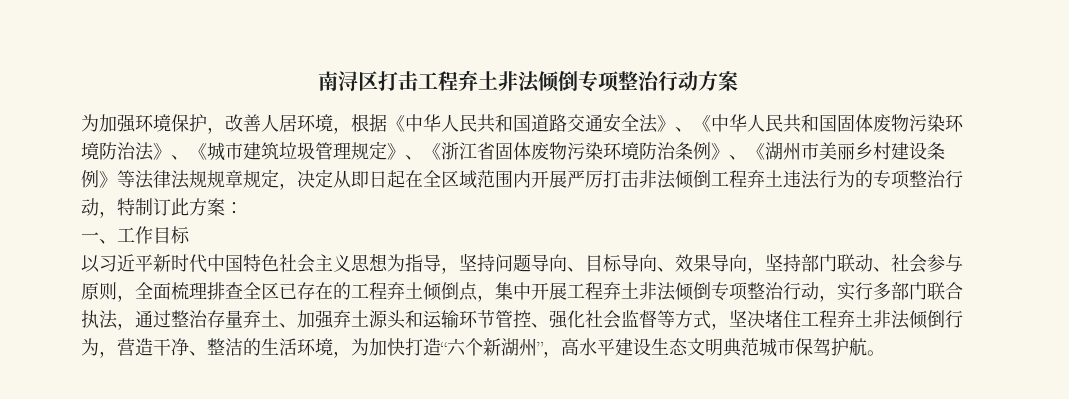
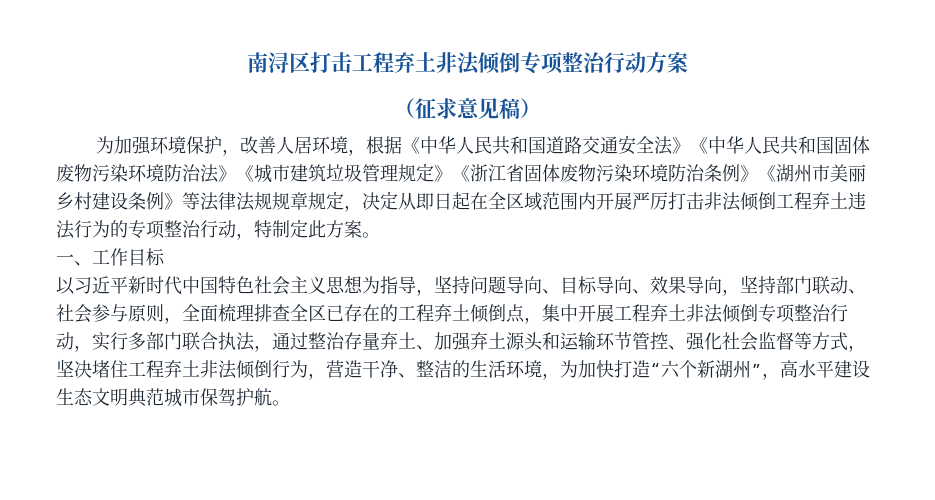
+ （征求意见稿）
- 为加强环境保护，改善人居环境，根据《中华人民共和国道路交通安全法》、《中华人民共和国固体废物污染环境防治法》、《城市建筑垃圾管理规定》、《浙江省固体废物污染环境防治条例》、《湖州市美丽乡村建设条例》等法律法规规章规定，决定从即日起在全区域范围内开展严厉打击非法倾倒工程弃土违法行为的专项整治行动，特制订此方案：
+ 为加强环境保护，改善人居环境，根据《中华人民共和国道路交通安全法》《中华人民共和国固体废物污染环境防治法》《城市建筑垃圾管理规定》《浙江省固体废物污染环境防治条例》《湖州市美丽乡村建设条例》等法律法规规章规定，决定从即日起在全区域范围内开展严厉打击非法倾倒工程弃土违法行为的专项整治行动，特制定此方案。

